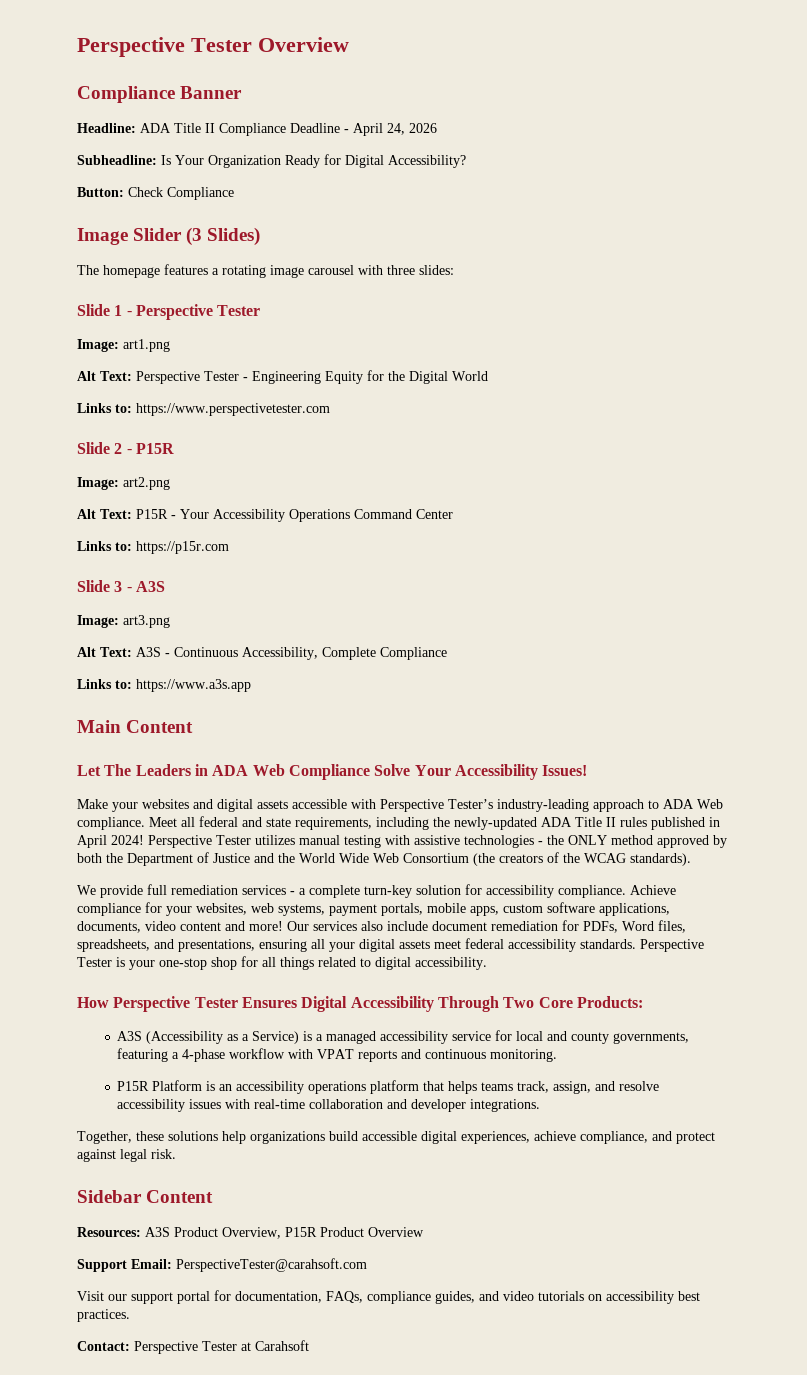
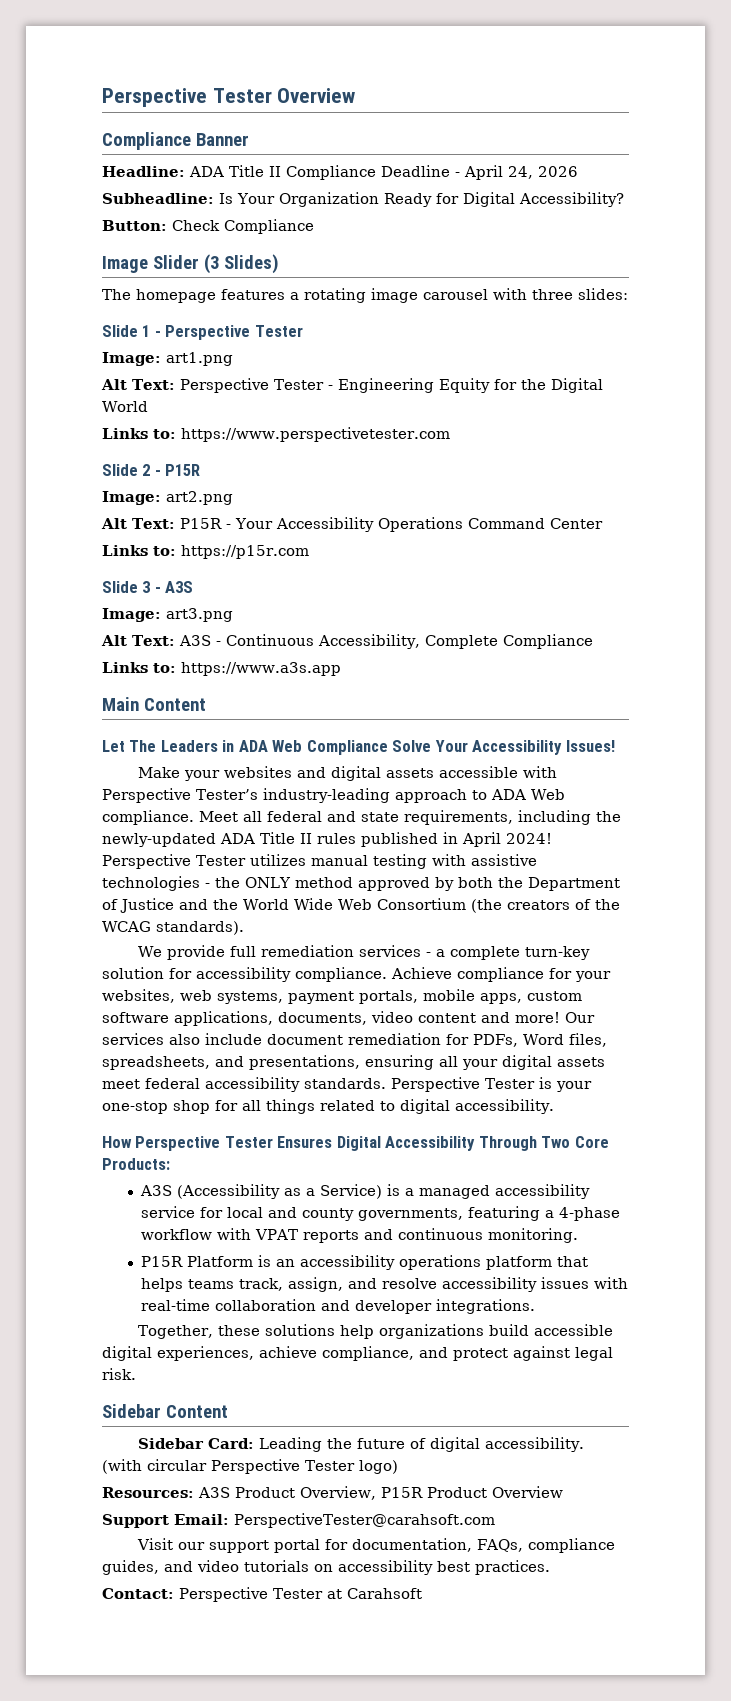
+ Sidebar Card: Leading the future of digital accessibility. (with circular Perspective Tester logo)

